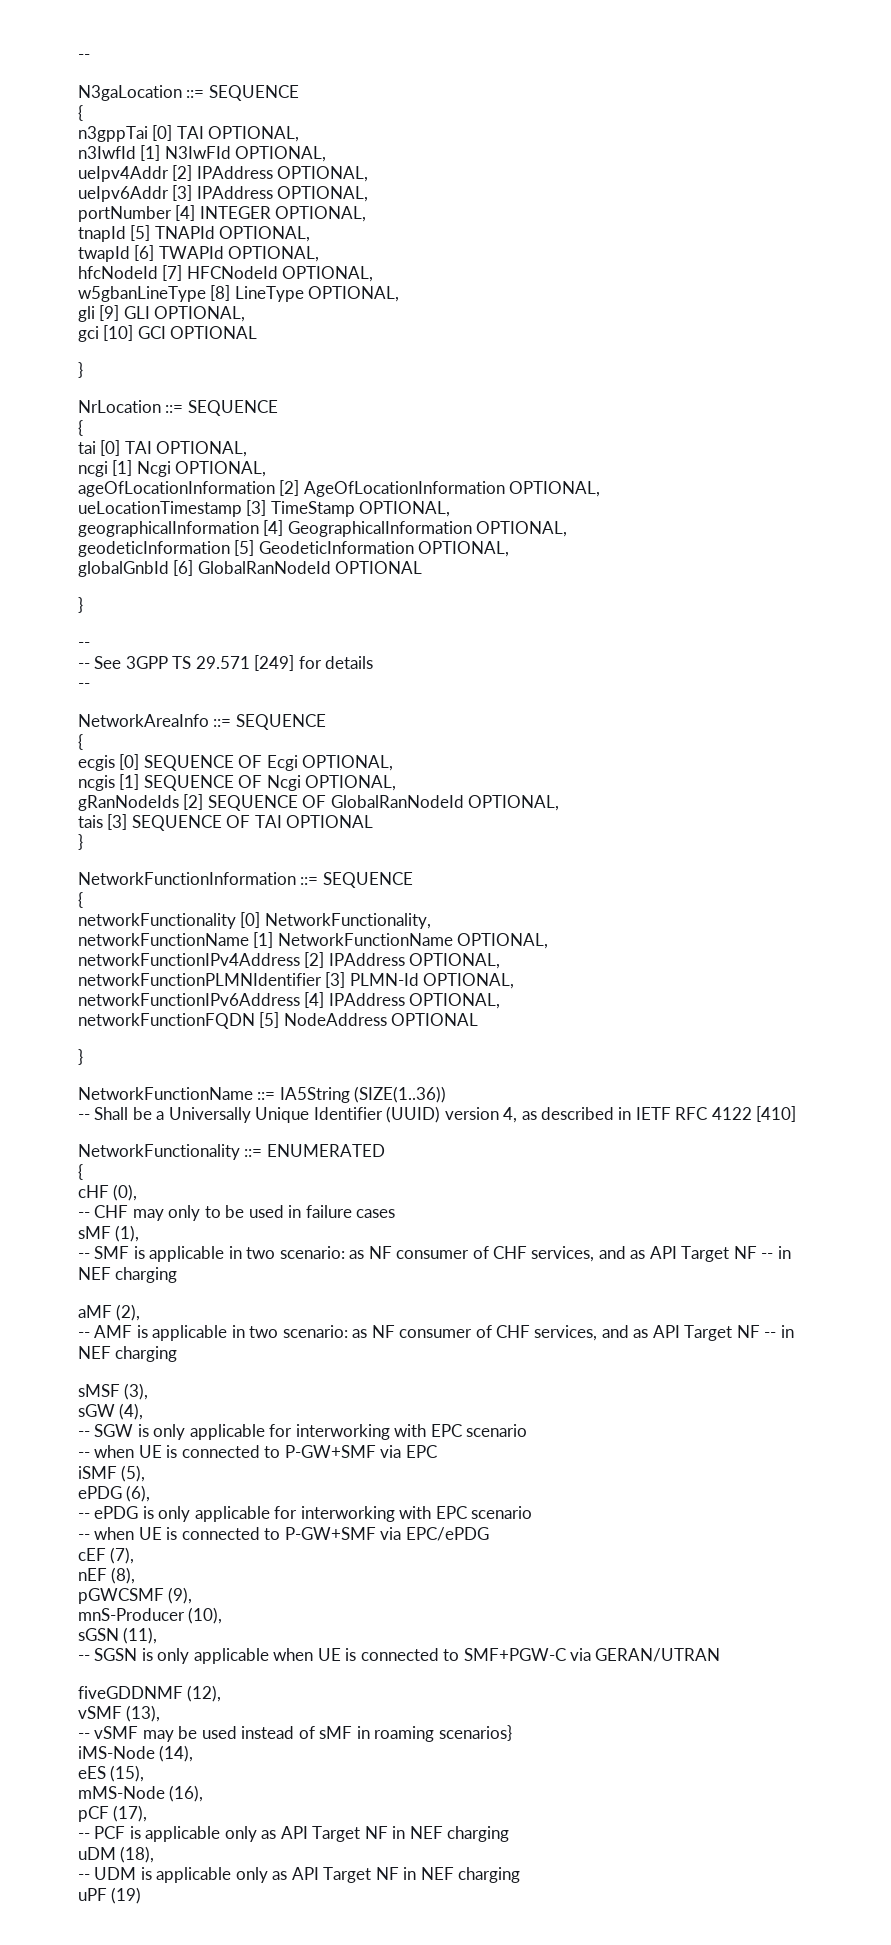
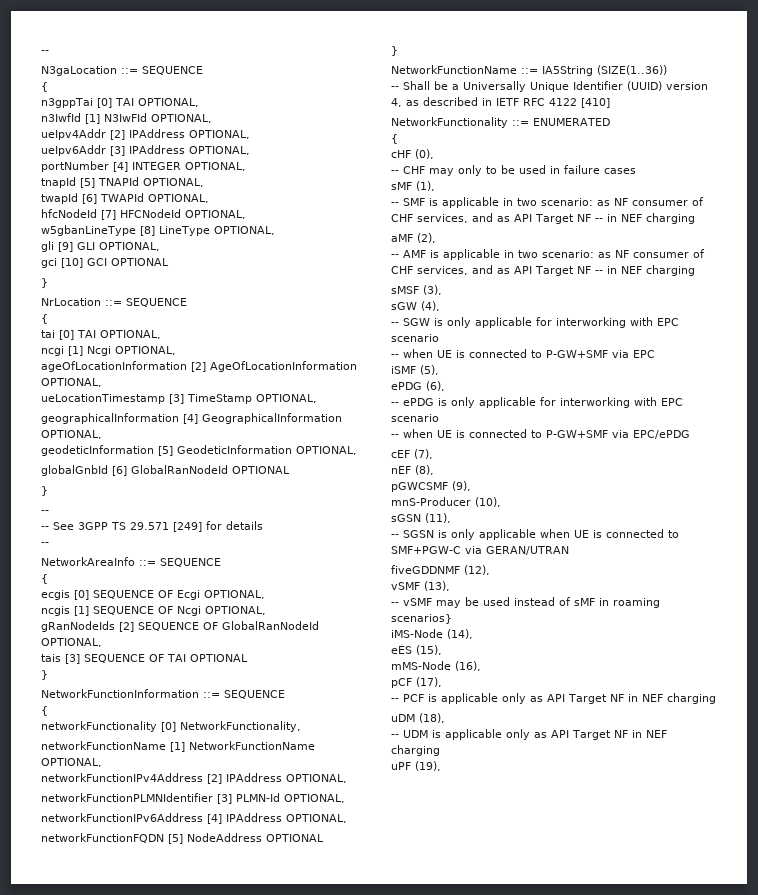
- uPF (19)
+ uPF (19),

